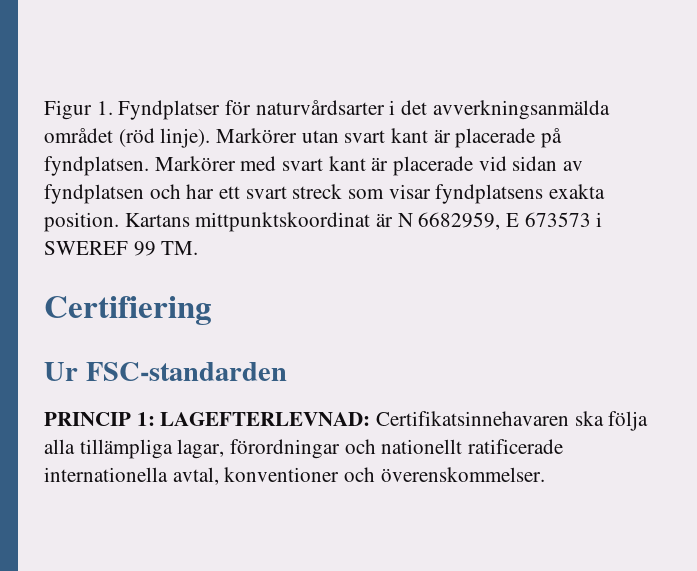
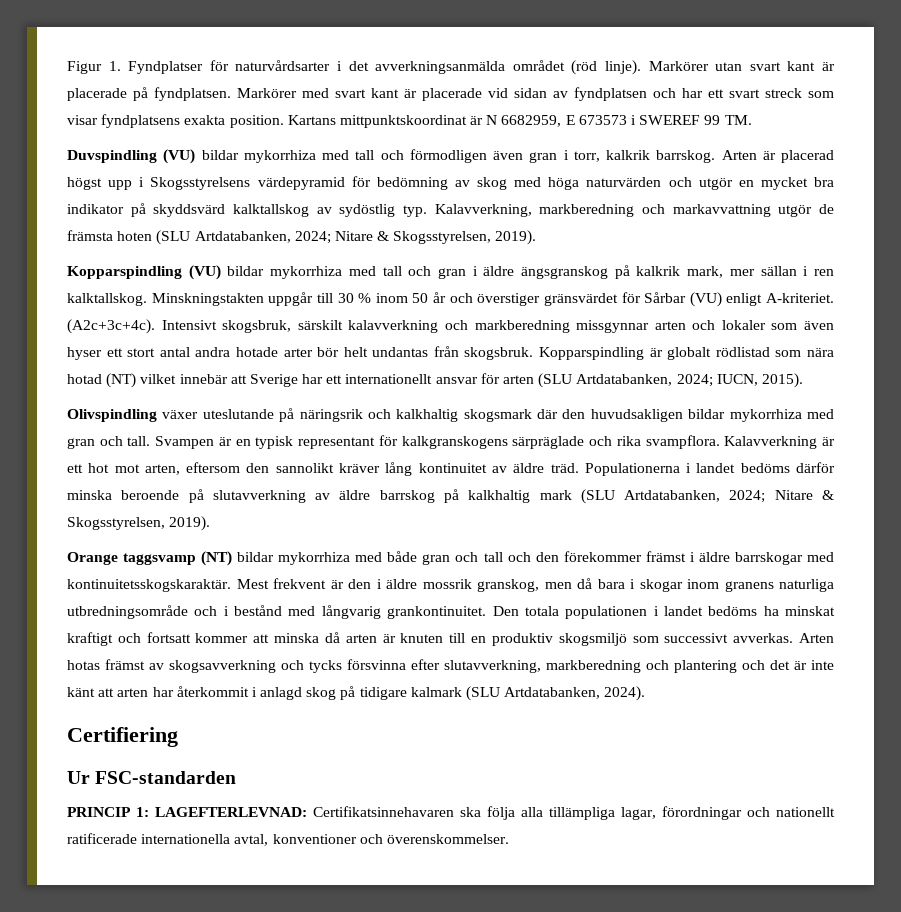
+ Duvspindling (VU) bildar mykorrhiza med tall och förmodligen även gran i torr, kalkrik barrskog. Arten är placerad högst upp i Skogsstyrelsens värdepyramid för bedömning av skog med höga naturvärden och utgör en mycket bra indikator på skyddsvärd kalktallskog av sydöstlig typ. Kalavverkning, markberedning och markavvattning utgör de främsta hoten (SLU Artdatabanken, 2024; Nitare & Skogsstyrelsen, 2019).
+ Kopparspindling (VU) bildar mykorrhiza med tall och gran i äldre ängsgranskog på kalkrik mark, mer sällan i ren kalktallskog. Minskningstakten uppgår till 30 % inom 50 år och överstiger gränsvärdet för Sårbar (VU) enligt A-kriteriet. (A2c+3c+4c). Intensivt skogsbruk, särskilt kalavverkning och markberedning missgynnar arten och lokaler som även hyser ett stort antal andra hotade arter bör helt undantas från skogsbruk. Kopparspindling är globalt rödlistad som nära hotad (NT) vilket innebär att Sverige har ett internationellt ansvar för arten (SLU Artdatabanken, 2024; IUCN, 2015).
+ Olivspindling växer uteslutande på näringsrik och kalkhaltig skogsmark där den huvudsakligen bildar mykorrhiza med gran och tall. Svampen är en typisk representant för kalkgranskogens särpräglade och rika svampflora. Kalavverkning är ett hot mot arten, eftersom den sannolikt kräver lång kontinuitet av äldre träd. Populationerna i landet bedöms därför minska beroende på slutavverkning av äldre barrskog på kalkhaltig mark (SLU Artdatabanken, 2024; Nitare & Skogsstyrelsen, 2019).
+ Orange taggsvamp (NT) bildar mykorrhiza med både gran och tall och den förekommer främst i äldre barrskogar med kontinuitetsskogskaraktär. Mest frekvent är den i äldre mossrik granskog, men då bara i skogar inom granens naturliga utbredningsområde och i bestånd med långvarig grankontinuitet. Den totala populationen i landet bedöms ha minskat kraftigt och fortsatt kommer att minska då arten är knuten till en produktiv skogsmiljö som successivt avverkas. Arten hotas främst av skogsavverkning och tycks försvinna efter slutavverkning, markberedning och plantering och det är inte känt att arten har återkommit i anlagd skog på tidigare kalmark (SLU Artdatabanken, 2024).

